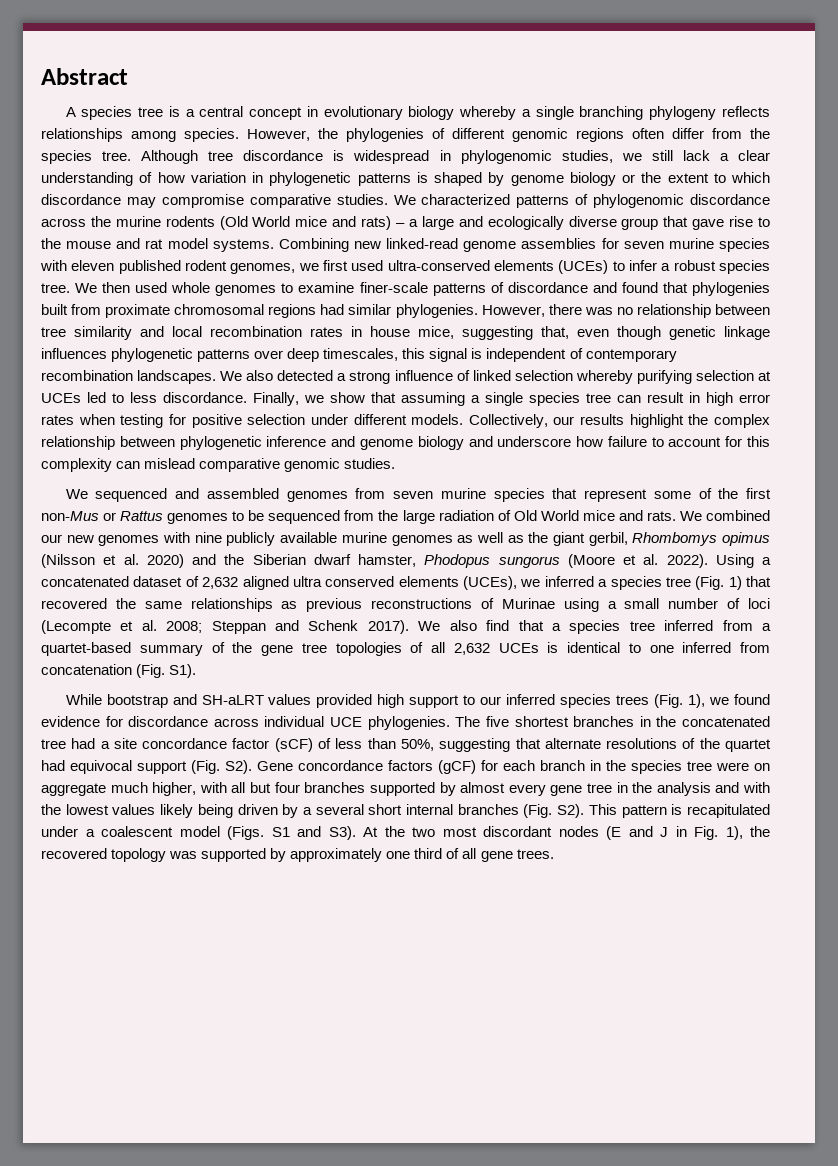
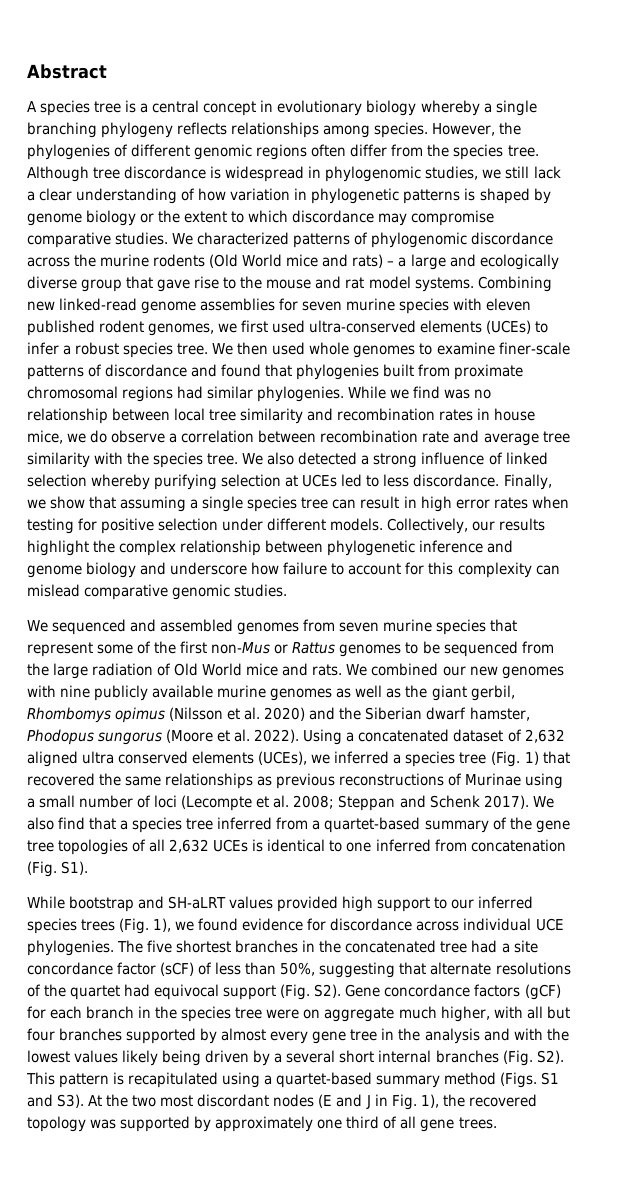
- However, there was no relationship between tree similarity and local recombination rates in house mice, suggesting that, even though genetic linkage influences phylogenetic patterns over deep timescales, this signal is independent of contemporary recombination landscapes.
+ While we find was no relationship between local tree similarity and recombination rates in house mice, we do observe a correlation between recombination rate and average tree similarity with the species tree.
- The five shortest branches in the concatenated tree had a site concordance factor (sCF) of less than 50%, suggesting that alternate resolutions of the quartet had equivocal support (Fig. S2). Gene concordance factors (gCF) for each branch in the species tree were on aggregate much higher, with all but four branches supported by almost every gene tree in the analysis and with the lowest values likely being driven by a several short internal branches (Fig. S2). This pattern is recapitulated under a coalescent model (Figs. S1 and S3). At the two most discordant nodes (E and J in Fig. 1), the recovered topology was supported by approximately one third of all gene trees.
+ The five shortest branches in the concatenated tree had a site concordance factor (sCF) of less than 50%, suggesting that alternate resolutions of the quartet had equivocal support (Fig. S2). Gene concordance factors (gCF) for each branch in the species tree were on aggregate much higher, with all but four branches supported by almost every gene tree in the analysis and with the lowest values likely being driven by a several short internal branches (Fig. S2). This pattern is recapitulated using a quartet-based summary method (Figs. S1 and S3). At the two most discordant nodes (E and J in Fig. 1), the recovered topology was supported by approximately one third of all gene trees.

